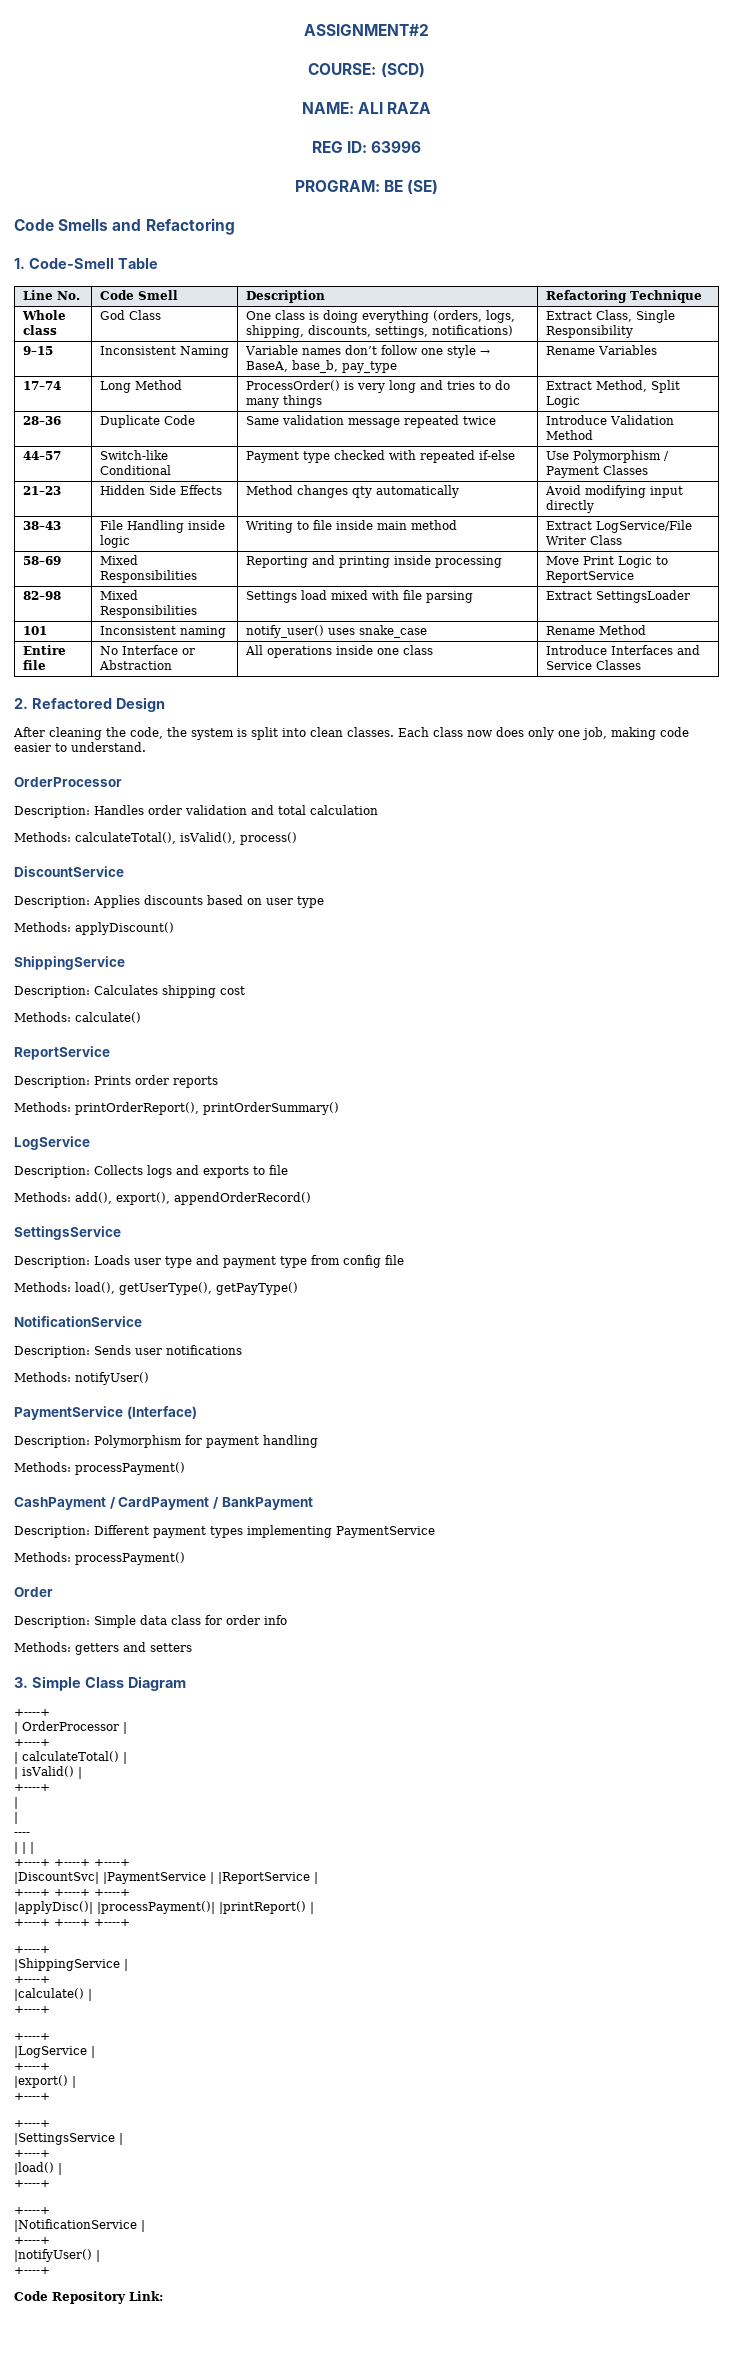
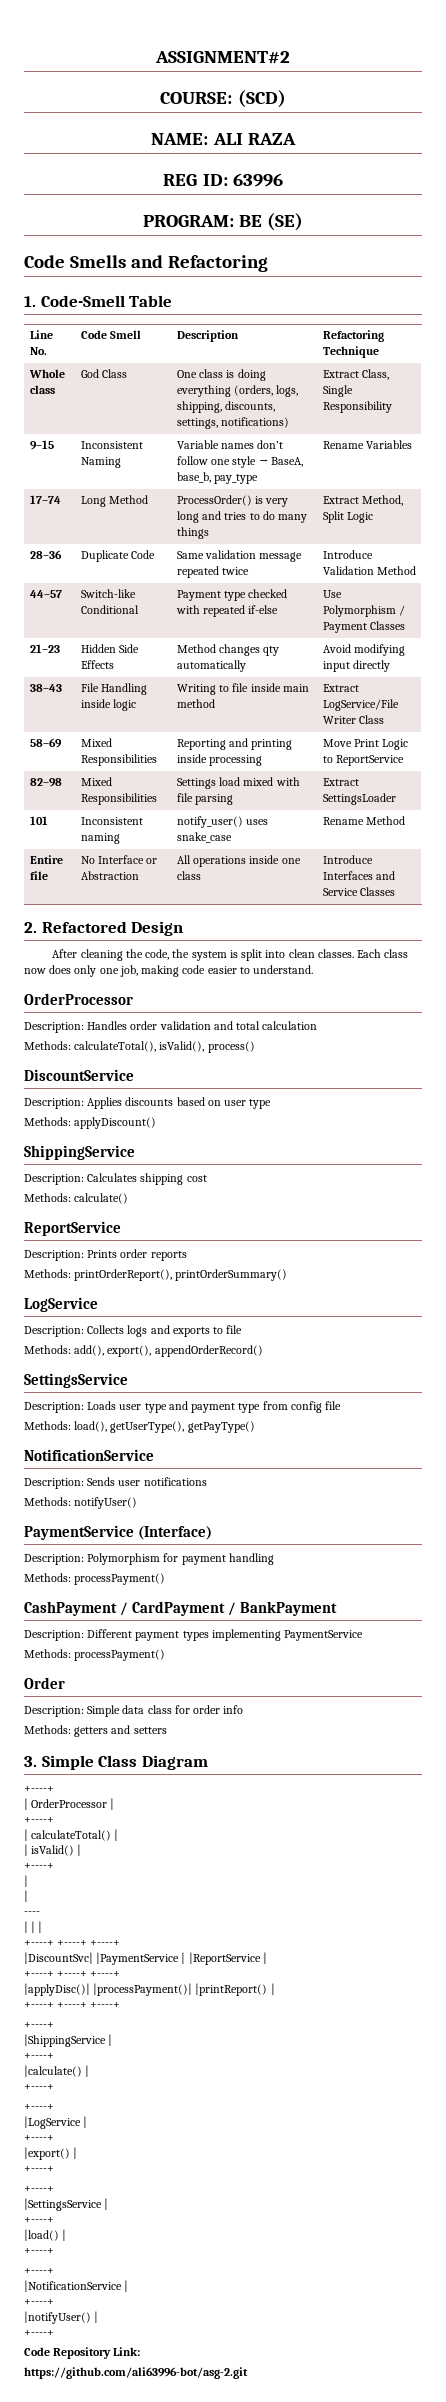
+ https://github.com/ali63996-bot/asg-2.git

